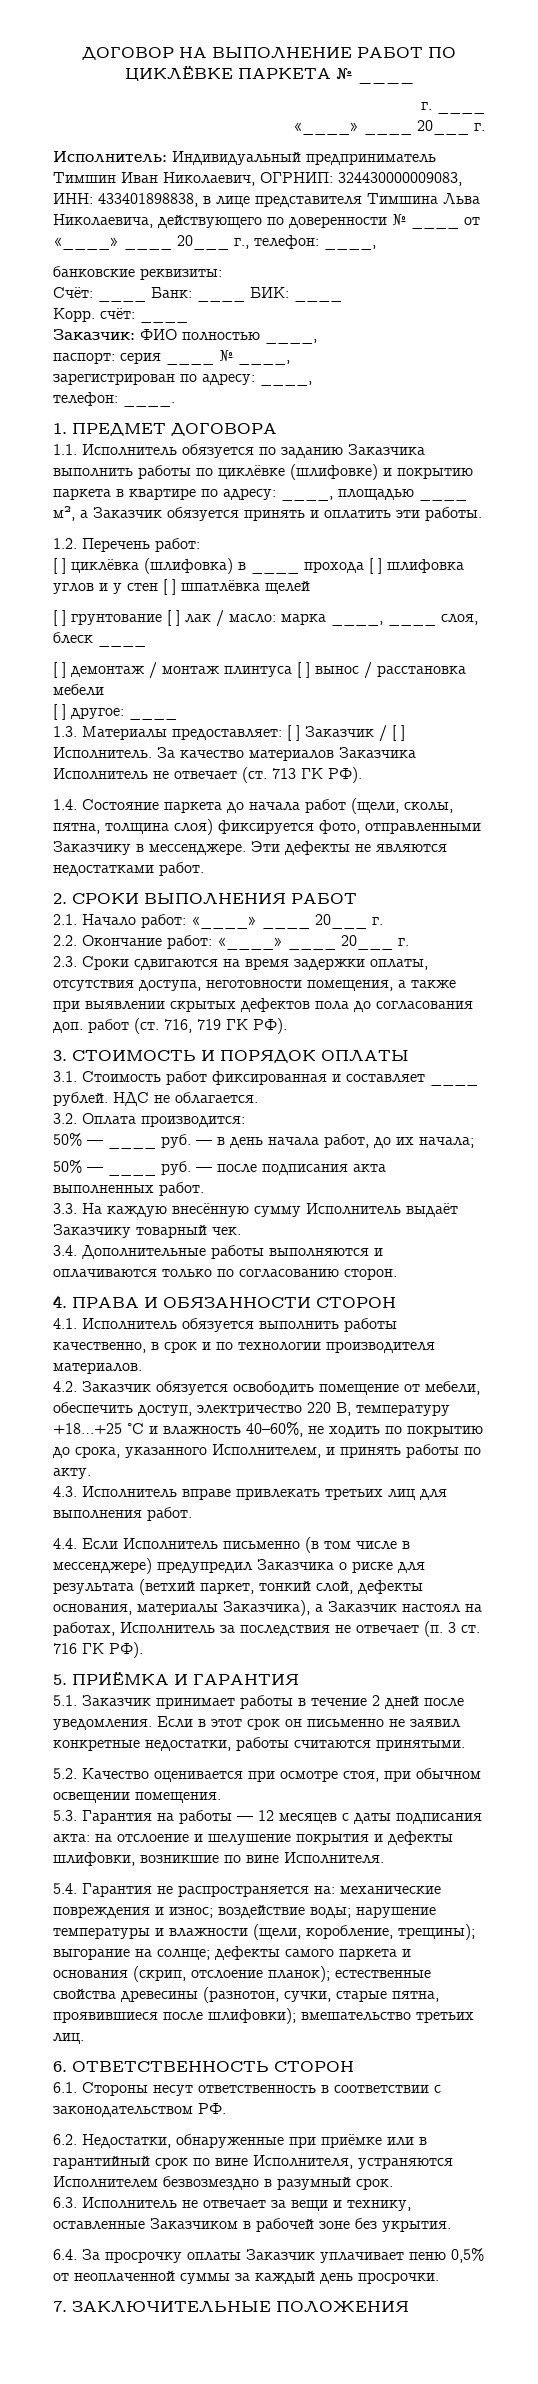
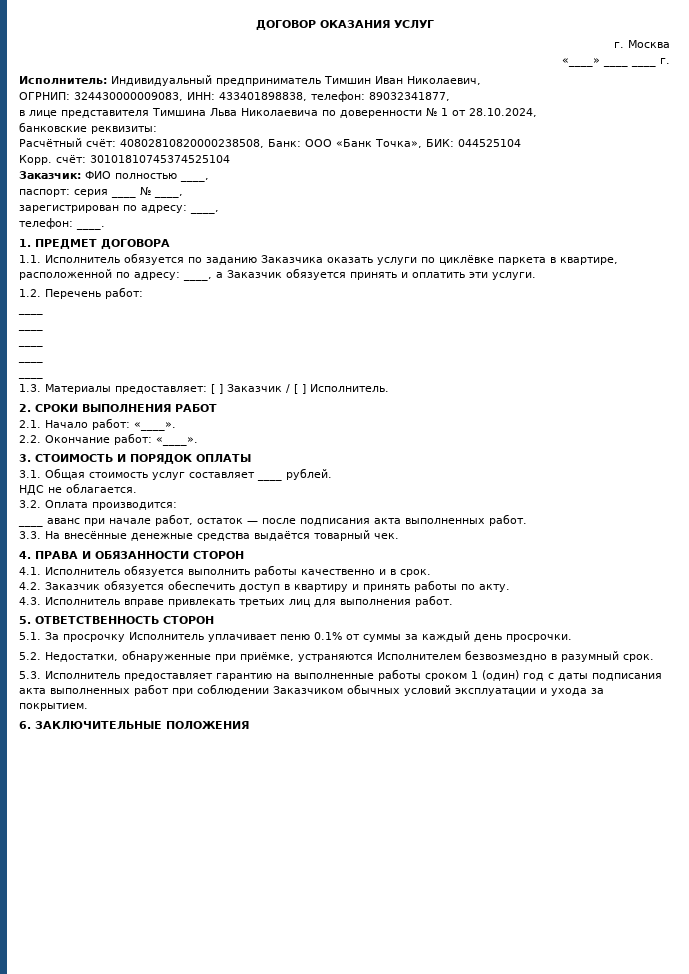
- ДОГОВОР НА ВЫПОЛНЕНИЕ РАБОТ ПО ЦИКЛЁВКЕ ПАРКЕТА № ____
- г. ____
- «____» ____ 20___ г.
+ ДОГОВОР ОКАЗАНИЯ УСЛУГ
+ г. Москва
+ «____» ____ ____ г.
- Исполнитель: Индивидуальный предприниматель Тимшин Иван Николаевич, ОГРНИП: 324430000009083, ИНН: 433401898838, в лице представителя Тимшина Льва Николаевича, действующего по доверенности № ____ от «____» ____ 20___ г., телефон: ____,
+ Исполнитель: Индивидуальный предприниматель Тимшин Иван Николаевич,
+ ОГРНИП: 324430000009083, ИНН: 433401898838, телефон: 89032341877,
+ в лице представителя Тимшина Льва Николаевича по доверенности № 1 от 28.10.2024,
  банковские реквизиты:
- Счёт: ____ Банк: ____ БИК: ____
+ Расчётный счёт: 40802810820000238508, Банк: ООО «Банк Точка», БИК: 044525104
- Корр. счёт: ____
+ Корр. счёт: 30101810745374525104
- 1.1. Исполнитель обязуется по заданию Заказчика выполнить работы по циклёвке (шлифовке) и покрытию паркета в квартире по адресу: ____, площадью ____ м², а Заказчик обязуется принять и оплатить эти работы.
+ 1.1. Исполнитель обязуется по заданию Заказчика оказать услуги по циклёвке паркета в квартире, расположенной по адресу: ____, а Заказчик обязуется принять и оплатить эти услуги.
  1.2. Перечень работ:
- [ ] циклёвка (шлифовка) в ____ прохода [ ] шлифовка углов и у стен [ ] шпатлёвка щелей
- [ ] грунтование [ ] лак / масло: марка ____, ____ слоя, блеск ____
- [ ] демонтаж / монтаж плинтуса [ ] вынос / расстановка мебели
- [ ] другое: ____
+ ____
+ ____
+ ____
+ ____
+ ____
- За качество материалов Заказчика Исполнитель не отвечает (ст. 713 ГК РФ).
- 1.4. Состояние паркета до начала работ (щели, сколы, пятна, толщина слоя) фиксируется фото, отправленными Заказчику в мессенджере. Эти дефекты не являются недостатками работ.
- 2.1. Начало работ: «____» ____ 20___ г.
+ 2.1. Начало работ: «____».
- 2.2. Окончание работ: «____» ____ 20___ г.
- 2.3. Сроки сдвигаются на время задержки оплаты, отсутствия доступа, неготовности помещения, а также при выявлении скрытых дефектов пола до согласования доп. работ (ст. 716, 719 ГК РФ).
+ 2.2. Окончание работ: «____».
- 3.1. Стоимость работ фиксированная и составляет ____ рублей. НДС не облагается.
+ 3.1. Общая стоимость услуг составляет ____ рублей.
+ НДС не облагается.
- 50% — ____ руб. — в день начала работ, до их начала;
- 50% — ____ руб. — после подписания акта выполненных работ.
+ ____ аванс при начале работ, остаток — после подписания акта выполненных работ.
- 3.3. На каждую внесённую сумму Исполнитель выдаёт Заказчику товарный чек.
- 3.4. Дополнительные работы выполняются и оплачиваются только по согласованию сторон.
+ 3.3. На внесённые денежные средства выдаётся товарный чек.
- 4.1. Исполнитель обязуется выполнить работы качественно, в срок и по технологии производителя материалов.
- 4.2. Заказчик обязуется освободить помещение от мебели, обеспечить доступ, электричество 220 В, температуру +18…+25 °C и влажность 40–60%, не ходить по покрытию до срока, указанного Исполнителем, и принять работы по акту.
+ 4.1. Исполнитель обязуется выполнить работы качественно и в срок.
+ 4.2. Заказчик обязуется обеспечить доступ в квартиру и принять работы по акту.
- 4.4. Если Исполнитель письменно (в том числе в мессенджере) предупредил Заказчика о риске для результата (ветхий паркет, тонкий слой, дефекты основания, материалы Заказчика), а Заказчик настоял на работах, Исполнитель за последствия не отвечает (п. 3 ст. 716 ГК РФ).
- 5. ПРИЁМКА И ГАРАНТИЯ
- 5.1. Заказчик принимает работы в течение 2 дней после уведомления. Если в этот срок он письменно не заявил конкретные недостатки, работы считаются принятыми.
- 5.2. Качество оценивается при осмотре стоя, при обычном освещении помещения.
- 5.3. Гарантия на работы — 12 месяцев с даты подписания акта: на отслоение и шелушение покрытия и дефекты шлифовки, возникшие по вине Исполнителя.
- 5.4. Гарантия не распространяется на: механические повреждения и износ; воздействие воды; нарушение температуры и влажности (щели, коробление, трещины); выгорание на солнце; дефекты самого паркета и основания (скрип, отслоение планок); естественные свойства древесины (разнотон, сучки, старые пятна, проявившиеся после шлифовки); вмешательство третьих лиц.
- 6. ОТВЕТСТВЕННОСТЬ СТОРОН
- 6.1. Стороны несут ответственность в соответствии с законодательством РФ.
- 6.2. Недостатки, обнаруженные при приёмке или в гарантийный срок по вине Исполнителя, устраняются Исполнителем безвозмездно в разумный срок.
+ 5. ОТВЕТСТВЕННОСТЬ СТОРОН
+ 5.1. За просрочку Исполнитель уплачивает пеню 0.1% от суммы за каждый день просрочки.
+ 5.2. Недостатки, обнаруженные при приёмке, устраняются Исполнителем безвозмездно в разумный срок.
- 6.3. Исполнитель не отвечает за вещи и технику, оставленные Заказчиком в рабочей зоне без укрытия.
- 6.4. За просрочку оплаты Заказчик уплачивает пеню 0,5% от неоплаченной суммы за каждый день просрочки.
- 7. ЗАКЛЮЧИТЕЛЬНЫЕ ПОЛОЖЕНИЯ
+ 5.3. Исполнитель предоставляет гарантию на выполненные работы сроком 1 (один) год с даты подписания акта выполненных работ при соблюдении Заказчиком обычных условий эксплуатации и ухода за покрытием.
+ 6. ЗАКЛЮЧИТЕЛЬНЫЕ ПОЛОЖЕНИЯ

